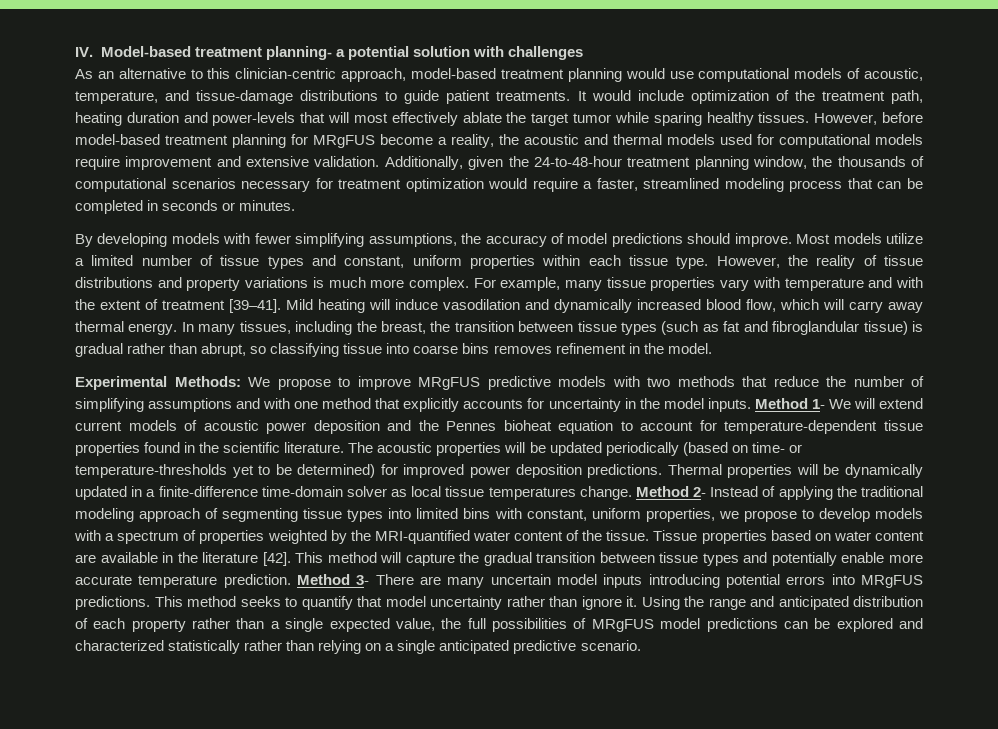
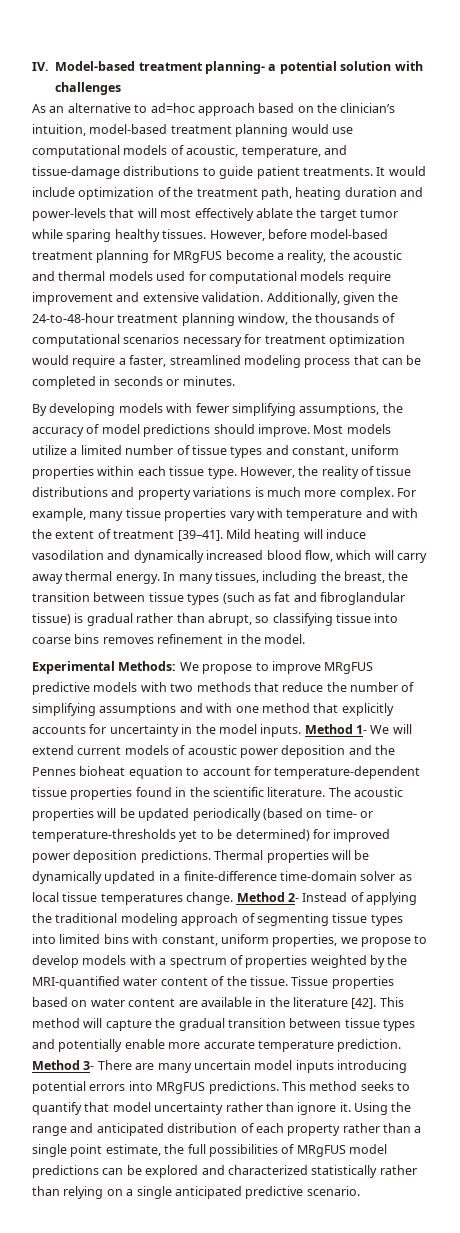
- As an alternative to this clinician-centric approach, model-based treatment planning would use computational models of acoustic, temperature, and tissue-damage distributions to guide patient treatments.
+ As an alternative to ad=hoc approach based on the clinician’s intuition, model-based treatment planning would use computational models of acoustic, temperature, and tissue-damage distributions to guide patient treatments.
- Using the range and anticipated distribution of each property rather than a single expected value, the full possibilities of MRgFUS model predictions can be explored and characterized statistically rather than relying on a single anticipated predictive scenario.
+ Using the range and anticipated distribution of each property rather than a single point estimate, the full possibilities of MRgFUS model predictions can be explored and characterized statistically rather than relying on a single anticipated predictive scenario.

